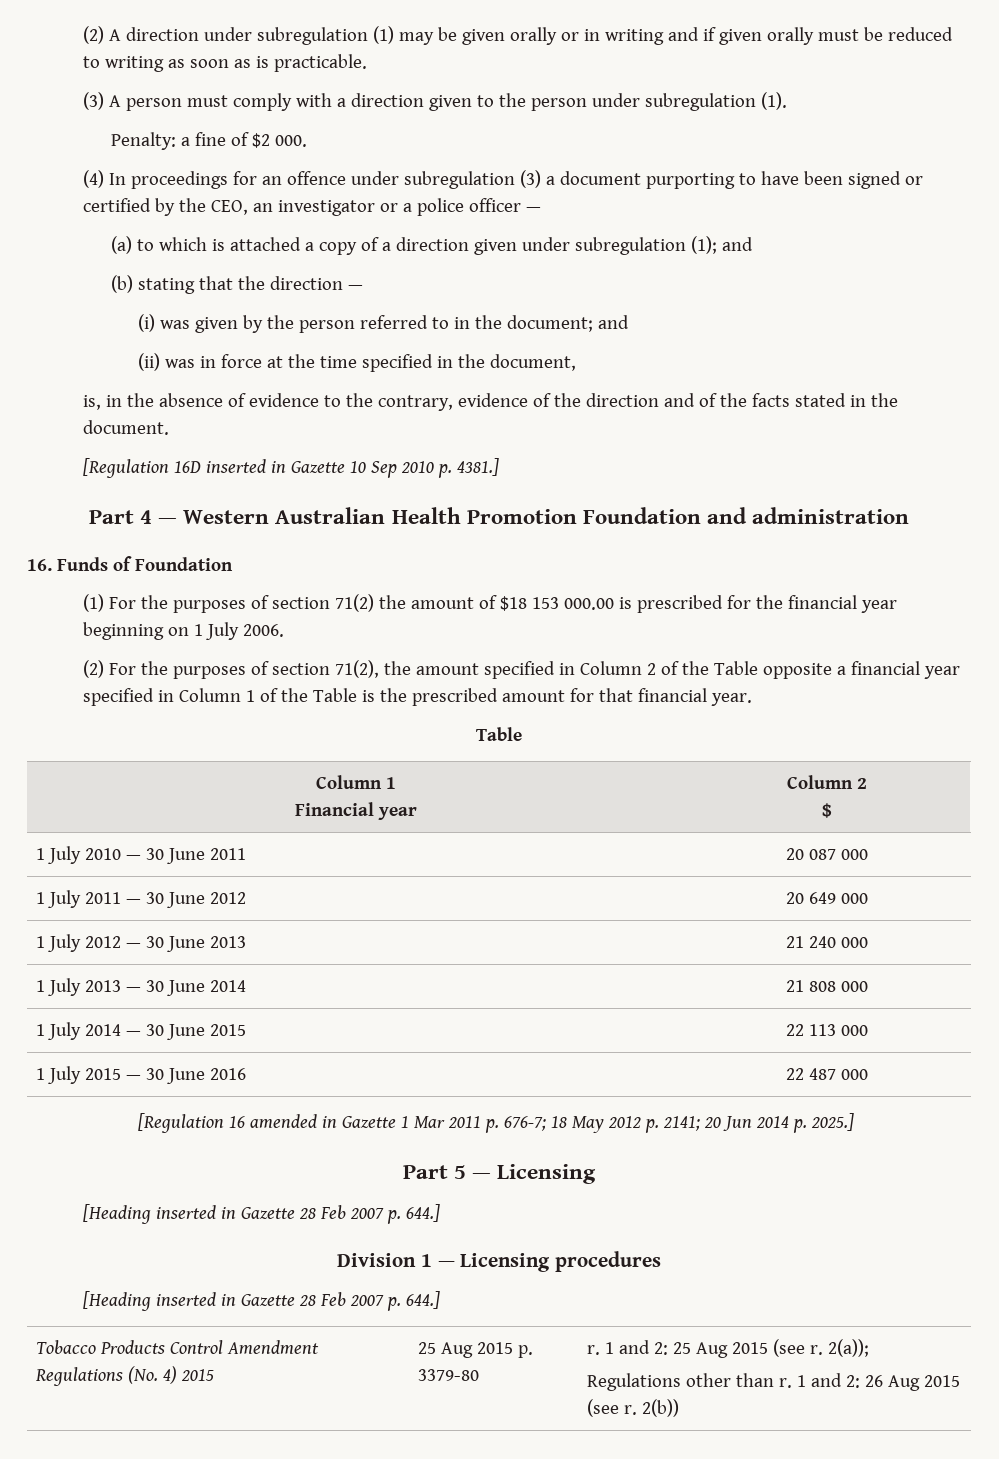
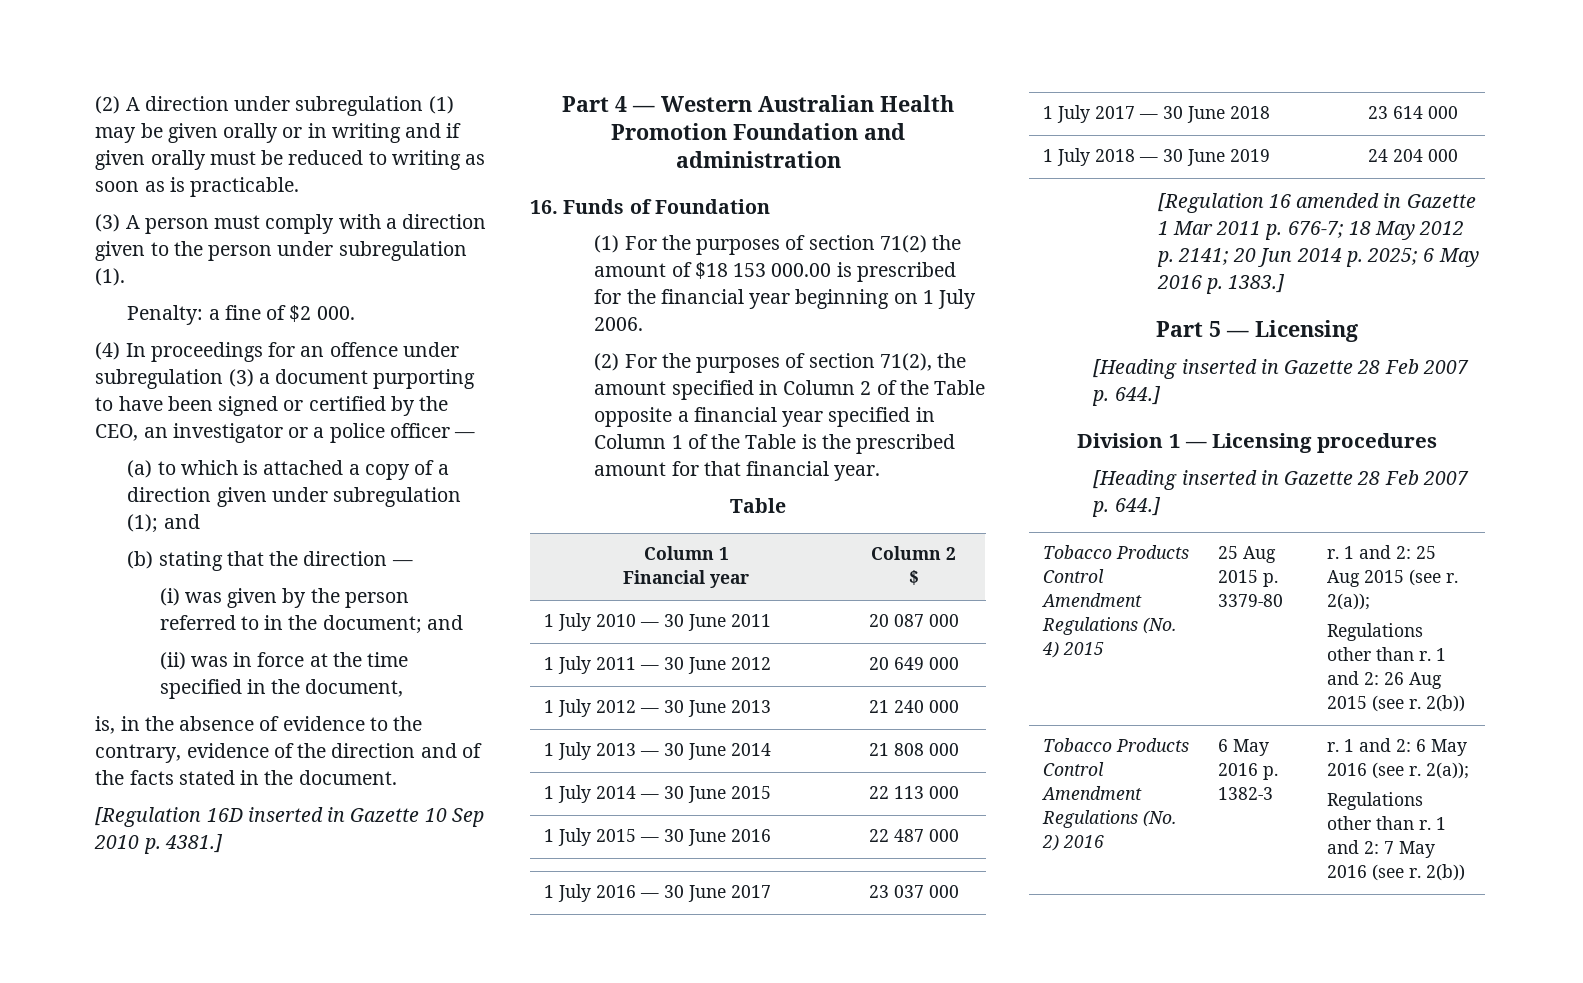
+ 1 July 2016 — 30 June 2017 | 23 037 000
+ 1 July 2017 — 30 June 2018 | 23 614 000
+ 1 July 2018 — 30 June 2019 | 24 204 000
- [Regulation 16 amended in Gazette 1 Mar 2011 p. 676-7; 18 May 2012 p. 2141; 20 Jun 2014 p. 2025.]
+ [Regulation 16 amended in Gazette 1 Mar 2011 p. 676-7; 18 May 2012 p. 2141; 20 Jun 2014 p. 2025; 6 May 2016 p. 1383.]
+ Tobacco Products Control Amendment Regulations (No. 2) 2016 | 6 May 2016 p. 1382-3 | r. 1 and 2: 6 May 2016 (see r. 2(a));
+ Regulations other than r. 1 and 2: 7 May 2016 (see r. 2(b))

